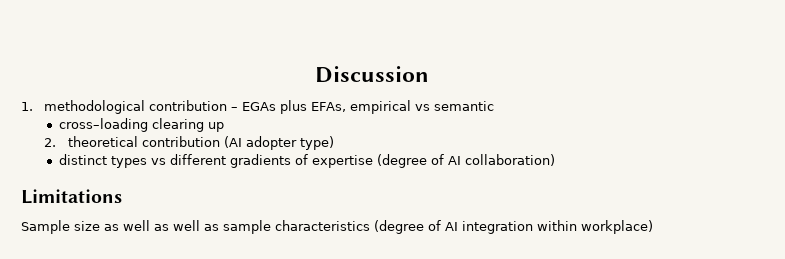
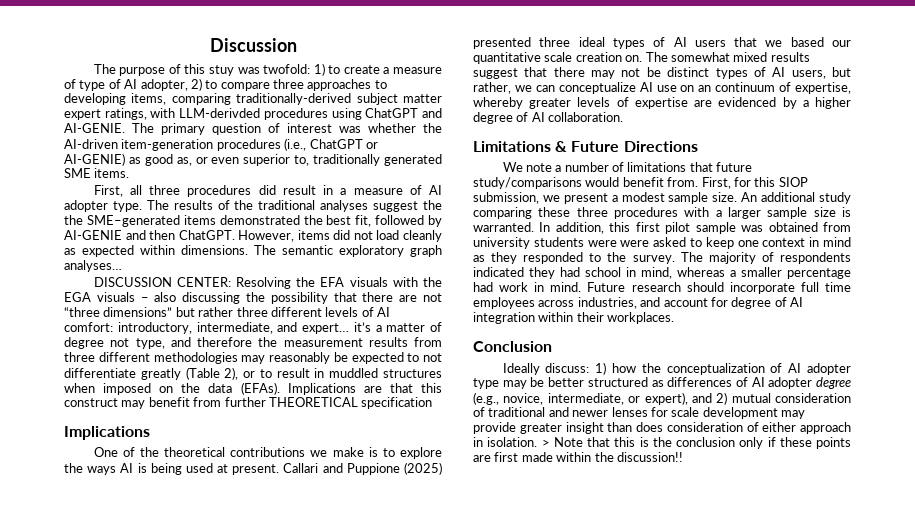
- 1. methodological contribution – EGAs plus EFAs, empirical vs semantic
- cross–loading clearing up
- 2. theoretical contribution (AI adopter type)
- distinct types vs different gradients of expertise (degree of AI collaboration)
+ The purpose of this stuy was twofold: 1) to create a measure of type of AI adopter, 2) to compare three approaches to developing items, comparing traditionally-derived subject matter expert ratings, with LLM-derivded procedures using ChatGPT and AI-GENIE. The primary question of interest was whether the AI-driven item-generation procedures (i.e., ChatGPT or AI-GENIE) as good as, or even superior to, traditionally generated SME items.
+ First, all three procedures did result in a measure of AI adopter type. The results of the traditional analyses suggest the the SME–generated items demonstrated the best fit, followed by AI-GENIE and then ChatGPT. However, items did not load cleanly as expected within dimensions. The semantic exploratory graph analyses…
+ DISCUSSION CENTER: Resolving the EFA visuals with the EGA visuals – also discussing the possibility that there are not “three dimensions” but rather three different levels of AI comfort: introductory, intermediate, and expert… it’s a matter of degree not type, and therefore the measurement results from three different methodologies may reasonably be expected to not differentiate greatly (Table 2), or to result in muddled structures when imposed on the data (EFAs). Implications are that this construct may benefit from further THEORETICAL specification
+ Implications
+ One of the theoretical contributions we make is to explore the ways AI is being used at present. Callari and Puppione (2025) presented three ideal types of AI users that we based our quantitative scale creation on. The somewhat mixed results suggest that there may not be distinct types of AI users, but rather, we can conceptualize AI use on an continuum of expertise, whereby greater levels of expertise are evidenced by a higher degree of AI collaboration.
- Limitations
- Sample size as well as well as sample characteristics (degree of AI integration within workplace)
+ Limitations & Future Directions
+ We note a number of limitations that future study/comparisons would benefit from. First, for this SIOP submission, we present a modest sample size. An additional study comparing these three procedures with a larger sample size is warranted. In addition, this first pilot sample was obtained from university students were were asked to keep one context in mind as they responded to the survey. The majority of respondents indicated they had school in mind, whereas a smaller percentage had work in mind. Future research should incorporate full time employees across industries, and account for degree of AI integration within their workplaces.
+ Conclusion
+ Ideally discuss: 1) how the conceptualization of AI adopter type may be better structured as differences of AI adopter degree (e.g., novice, intermediate, or expert), and 2) mutual consideration of traditional and newer lenses for scale development may provide greater insight than does consideration of either approach in isolation. > Note that this is the conclusion only if these points are first made within the discussion!!

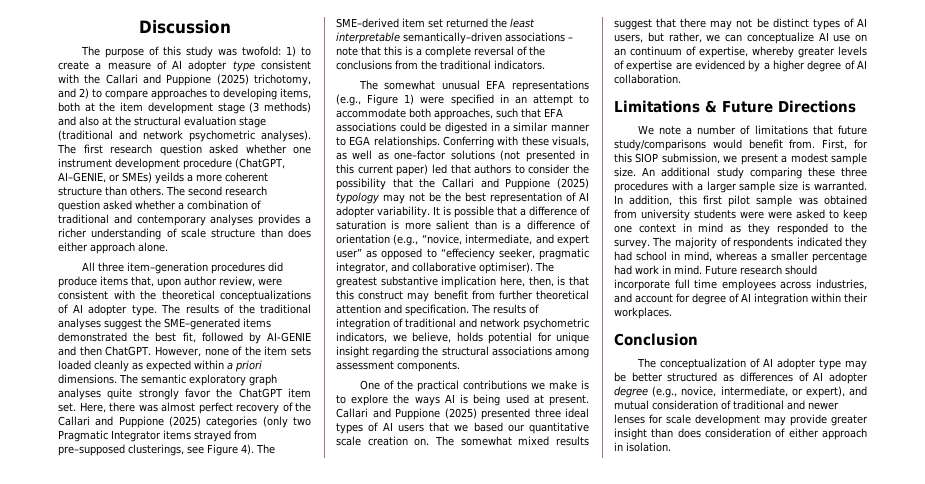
- The purpose of this stuy was twofold: 1) to create a measure of type of AI adopter, 2) to compare three approaches to developing items, comparing traditionally-derived subject matter expert ratings, with LLM-derivded procedures using ChatGPT and AI-GENIE. The primary question of interest was whether the AI-driven item-generation procedures (i.e., ChatGPT or AI-GENIE) as good as, or even superior to, traditionally generated SME items.
- First, all three procedures did result in a measure of AI adopter type.
+ The purpose of this study was twofold: 1) to create a measure of AI adopter type consistent with the Callari and Puppione (2025) trichotomy, and 2) to compare approaches to developing items, both at the item development stage (3 methods) and also at the structural evaluation stage (traditional and network psychometric analyses). The first research question asked whether one instrument development procedure (ChatGPT, AI–GENIE, or SMEs) yeilds a more coherent structure than others. The second research question asked whether a combination of traditional and contemporary analyses provides a richer understanding of scale structure than does either approach alone.
+ All three item–generation procedures did produce items that, upon author review, were consistent with the theoretical conceptualizations of AI adopter type.
- The results of the traditional analyses suggest the the SME–generated items demonstrated the best fit, followed by AI-GENIE and then ChatGPT.
+ The results of the traditional analyses suggest the SME–generated items demonstrated the best fit, followed by AI-GENIE and then ChatGPT.
- However, items did not load cleanly as expected within dimensions.
+ However, none of the item sets loaded cleanly as expected within a priori dimensions.
- The semantic exploratory graph analyses…
- DISCUSSION CENTER: Resolving the EFA visuals with the EGA visuals – also discussing the possibility that there are not “three dimensions” but rather three different levels of AI comfort: introductory, intermediate, and expert… it’s a matter of degree not type, and therefore the measurement results from three different methodologies may reasonably be expected to not differentiate greatly (Table 2), or to result in muddled structures when imposed on the data (EFAs). Implications are that this construct may benefit from further THEORETICAL specification
- Implications
+ The semantic exploratory graph analyses quite strongly favor the ChatGPT item set. Here, there was almost perfect recovery of the Callari and Puppione (2025) categories (only two Pragmatic Integrator items strayed from pre–supposed clusterings, see Figure 4). The SME–derived item set returned the least interpretable semantically–driven associations – note that this is a complete reversal of the conclusions from the traditional indicators.
+ The somewhat unusual EFA representations (e.g., Figure 1) were specified in an attempt to accommodate both approaches, such that EFA associations could be digested in a similar manner to EGA relationships. Conferring with these visuals, as well as one–factor solutions (not presented in this current paper) led that authors to consider the possibility that the Callari and Puppione (2025) typology may not be the best representation of AI adopter variability. It is possible that a difference of saturation is more salient than is a difference of orientation (e.g., “novice, intermediate, and expert user” as opposed to “effeciency seeker, pragmatic integrator, and collaborative optimiser). The greatest substantive implication here, then, is that this construct may benefit from further theoretical attention and specification. The results of integration of traditional and network psychometric indicators, we believe, holds potential for unique insight regarding the structural associations among assessment components.
- One of the theoretical contributions we make is to explore the ways AI is being used at present.
+ One of the practical contributions we make is to explore the ways AI is being used at present.
- Ideally discuss: 1) how the conceptualization of AI adopter type may be better structured as differences of AI adopter degree (e.g., novice, intermediate, or expert), and 2) mutual consideration of traditional and newer lenses for scale development may provide greater insight than does consideration of either approach in isolation. > Note that this is the conclusion only if these points are first made within the discussion!!
+ The conceptualization of AI adopter type may be better structured as differences of AI adopter degree (e.g., novice, intermediate, or expert), and mutual consideration of traditional and newer lenses for scale development may provide greater insight than does consideration of either approach in isolation.

